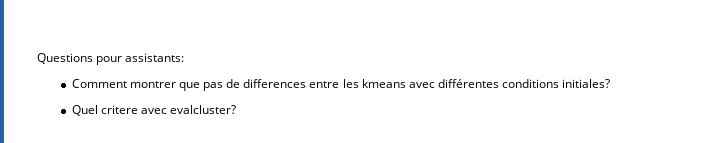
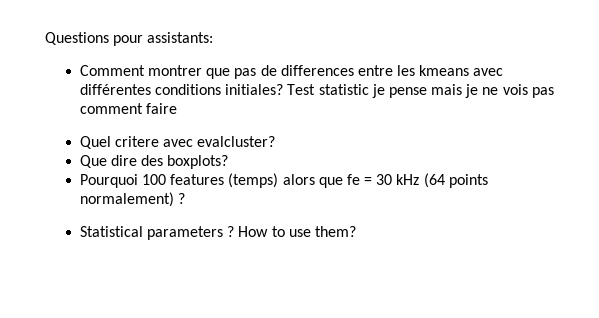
- Comment montrer que pas de differences entre les kmeans avec différentes conditions initiales?
+ Comment montrer que pas de differences entre les kmeans avec différentes conditions initiales? Test statistic je pense mais je ne vois pas comment faire
  Quel critere avec evalcluster?
+ Que dire des boxplots?
+ Pourquoi 100 features (temps) alors que fe = 30 kHz (64 points normalement) ?
+ Statistical parameters ? How to use them?

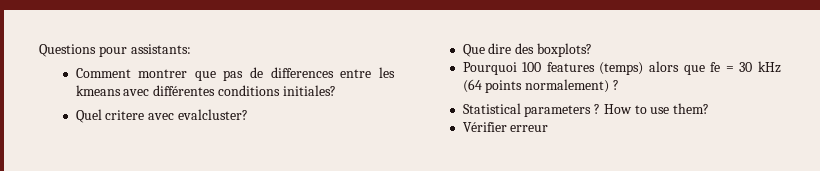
- Test statistic je pense mais je ne vois pas comment faire
+ Vérifier erreur

